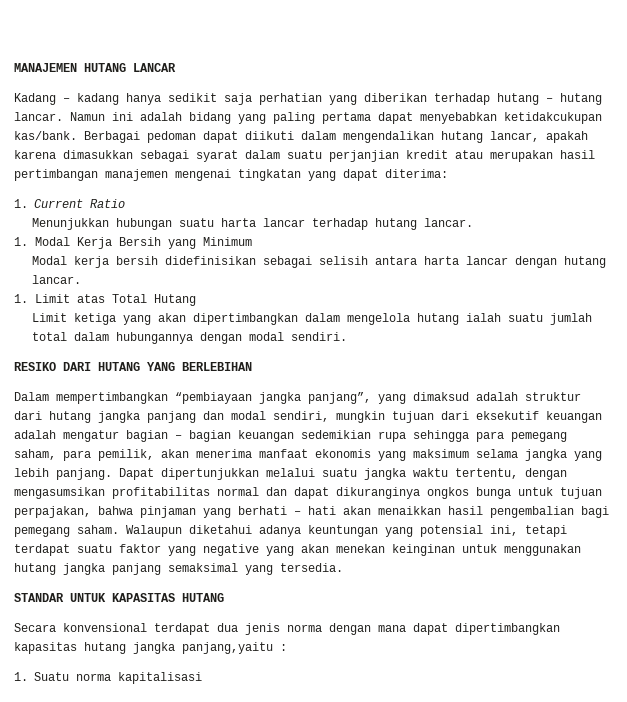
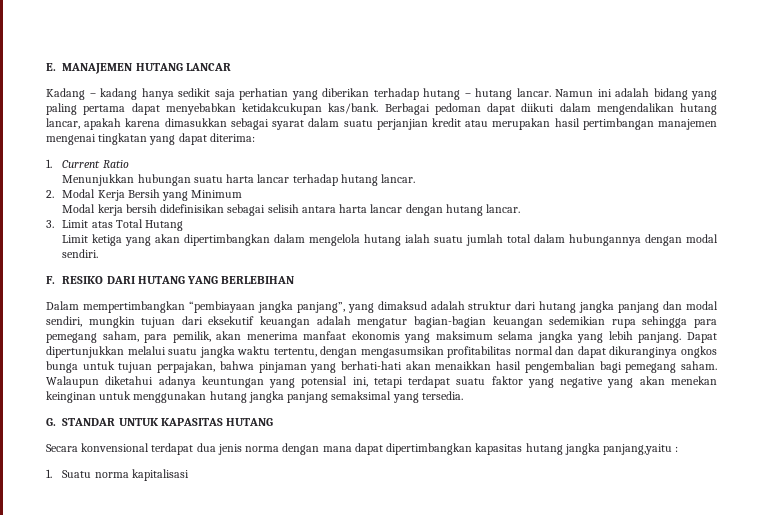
- MANAJEMEN HUTANG LANCAR
+ E. MANAJEMEN HUTANG LANCAR
- 1. Modal Kerja Bersih yang Minimum
+ 2. Modal Kerja Bersih yang Minimum
- 1. Limit atas Total Hutang
+ 3. Limit atas Total Hutang
- RESIKO DARI HUTANG YANG BERLEBIHAN
+ F. RESIKO DARI HUTANG YANG BERLEBIHAN
- Dalam mempertimbangkan “pembiayaan jangka panjang”, yang dimaksud adalah struktur dari hutang jangka panjang dan modal sendiri, mungkin tujuan dari eksekutif keuangan adalah mengatur bagian – bagian keuangan sedemikian rupa sehingga para pemegang saham, para pemilik, akan menerima manfaat ekonomis yang maksimum selama jangka yang lebih panjang.
+ Dalam mempertimbangkan “pembiayaan jangka panjang”, yang dimaksud adalah struktur dari hutang jangka panjang dan modal sendiri, mungkin tujuan dari eksekutif keuangan adalah mengatur bagian-bagian keuangan sedemikian rupa sehingga para pemegang saham, para pemilik, akan menerima manfaat ekonomis yang maksimum selama jangka yang lebih panjang.
- Dapat dipertunjukkan melalui suatu jangka waktu tertentu, dengan mengasumsikan profitabilitas normal dan dapat dikuranginya ongkos bunga untuk tujuan perpajakan, bahwa pinjaman yang berhati – hati akan menaikkan hasil pengembalian bagi pemegang saham.
+ Dapat dipertunjukkan melalui suatu jangka waktu tertentu, dengan mengasumsikan profitabilitas normal dan dapat dikuranginya ongkos bunga untuk tujuan perpajakan, bahwa pinjaman yang berhati-hati akan menaikkan hasil pengembalian bagi pemegang saham.
- STANDAR UNTUK KAPASITAS HUTANG
+ G. STANDAR UNTUK KAPASITAS HUTANG

